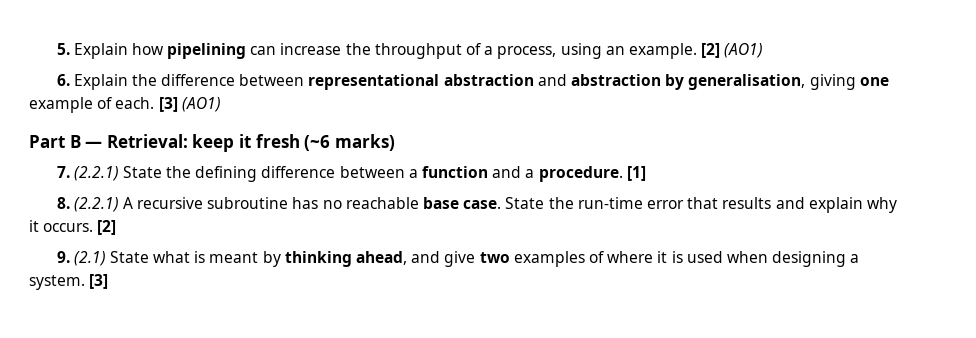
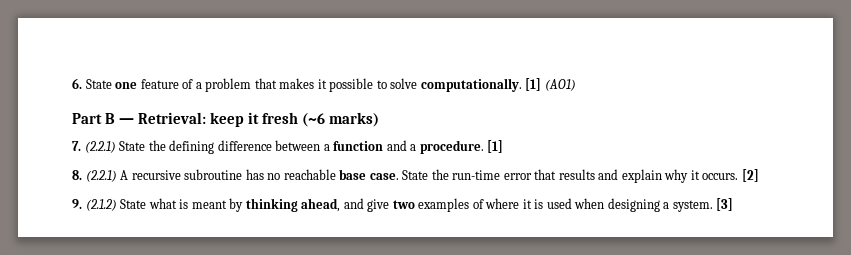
- 5. Explain how pipelining can increase the throughput of a process, using an example. [2] (AO1)
- 6. Explain the difference between representational abstraction and abstraction by generalisation, giving one example of each. [3] (AO1)
+ 6. State one feature of a problem that makes it possible to solve computationally. [1] (AO1)
- 9. (2.1) State what is meant by thinking ahead, and give two examples of where it is used when designing a system.
+ 9. (2.1.2) State what is meant by thinking ahead, and give two examples of where it is used when designing a system.

